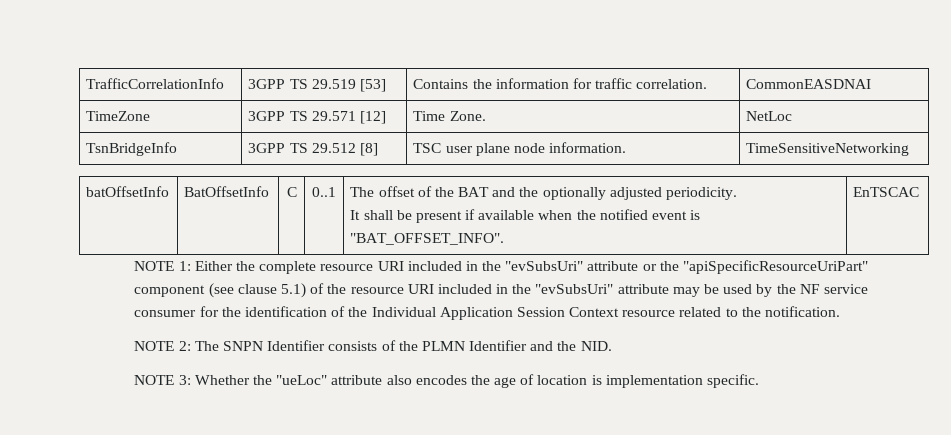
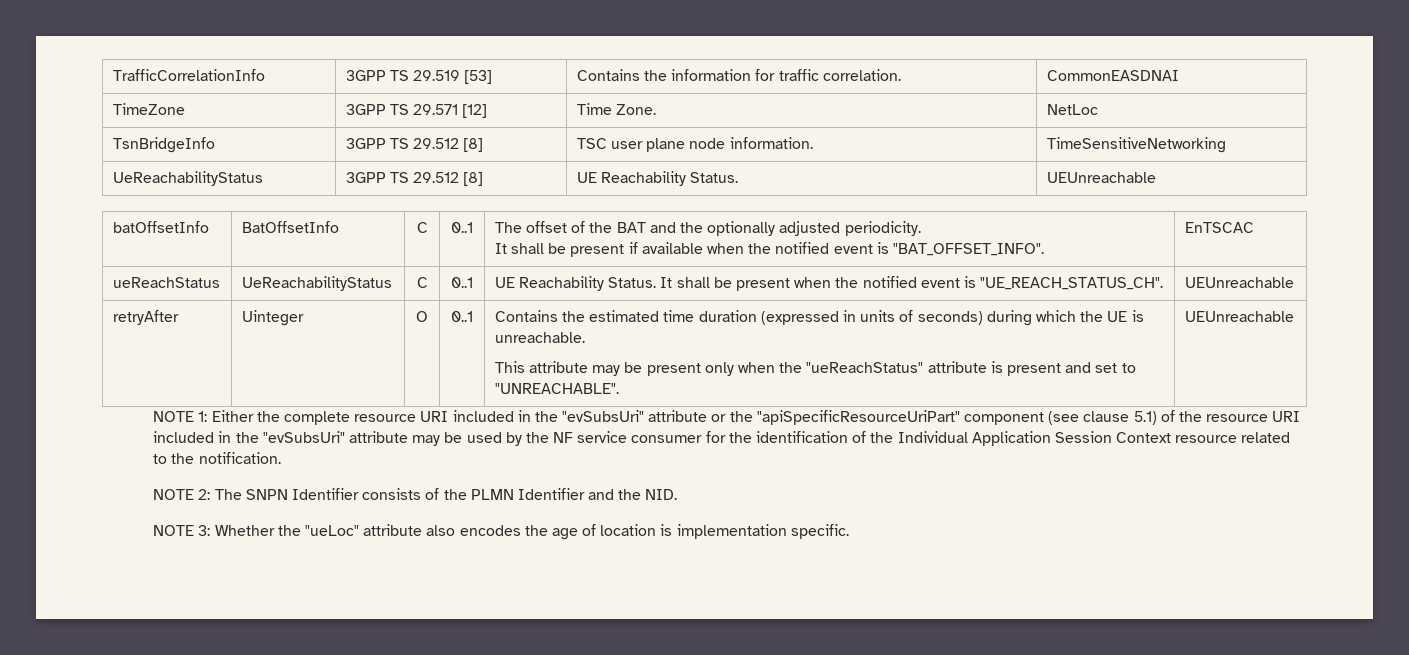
+ UeReachabilityStatus | 3GPP TS 29.512 [8] | UE Reachability Status. | UEUnreachable
+ ueReachStatus | UeReachabilityStatus | C | 0..1 | UE Reachability Status. It shall be present when the notified event is "UE_REACH_STATUS_CH". | UEUnreachable
+ retryAfter | Uinteger | O | 0..1 | Contains the estimated time duration (expressed in units of seconds) during which the UE is unreachable.
+ This attribute may be present only when the "ueReachStatus" attribute is present and set to "UNREACHABLE". | UEUnreachable

